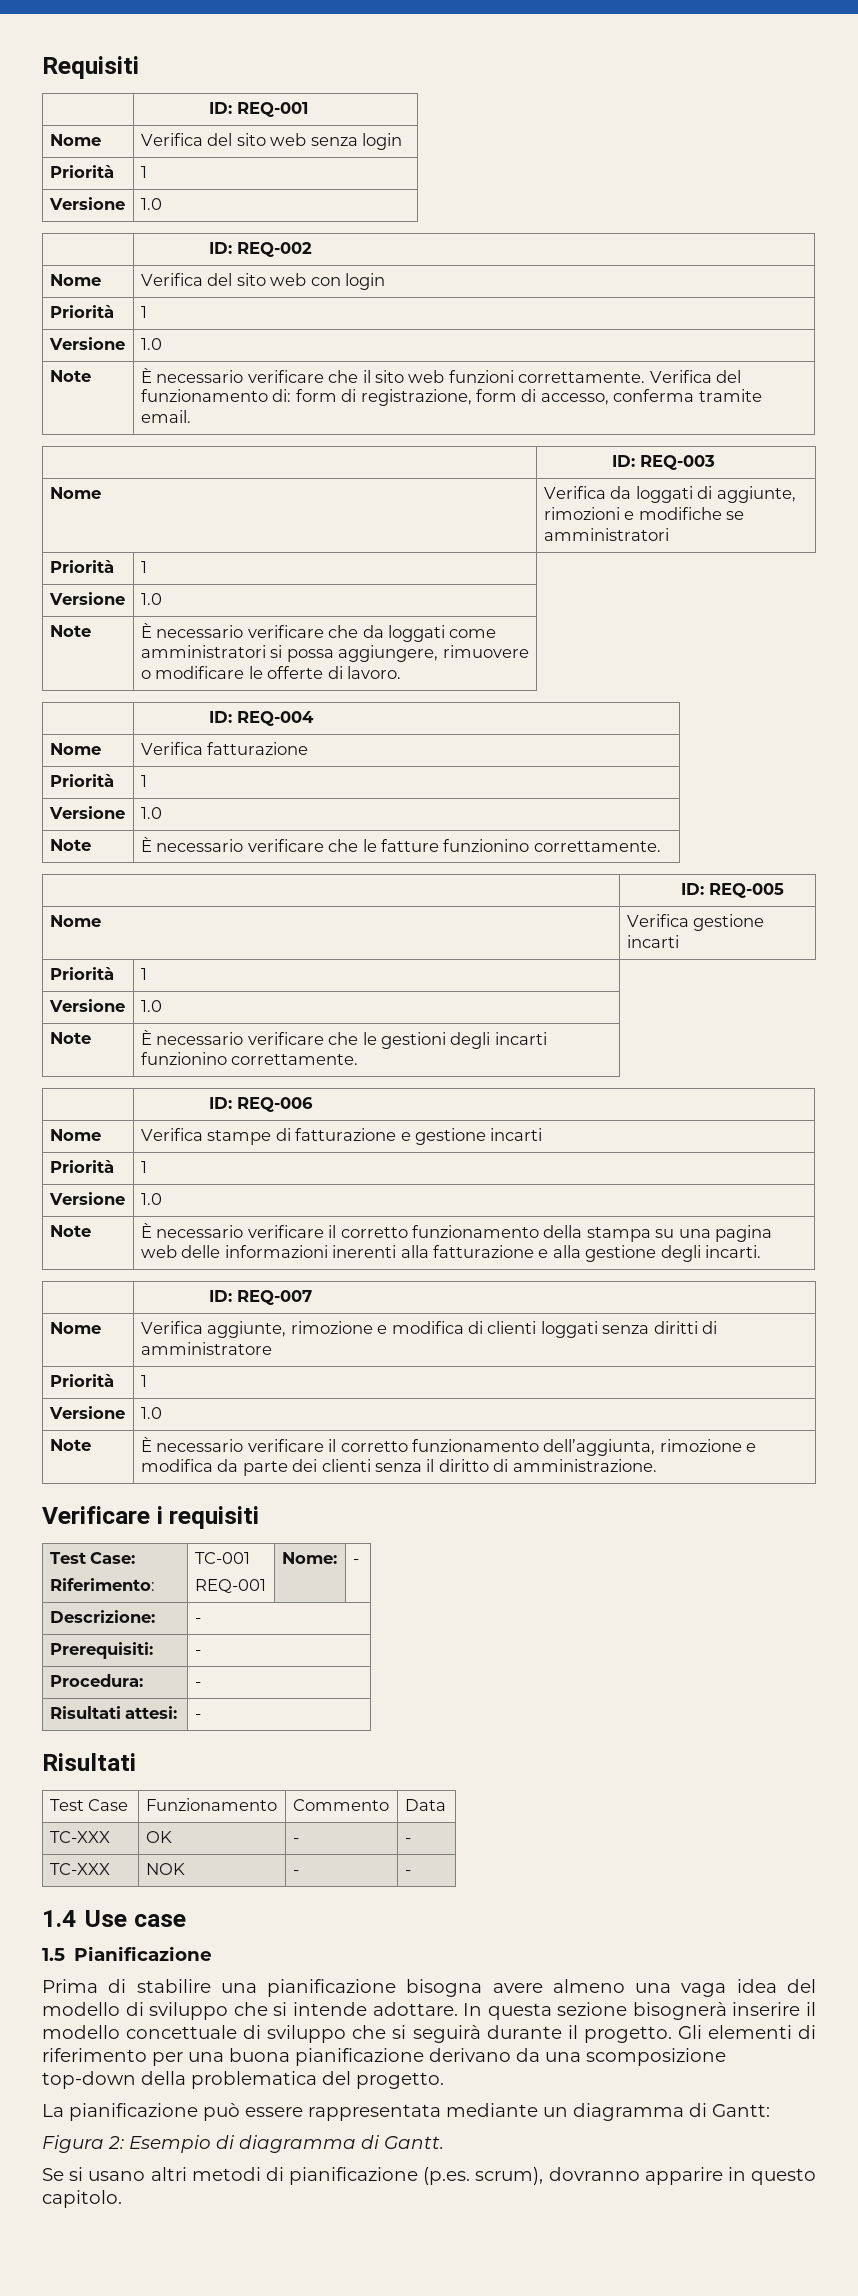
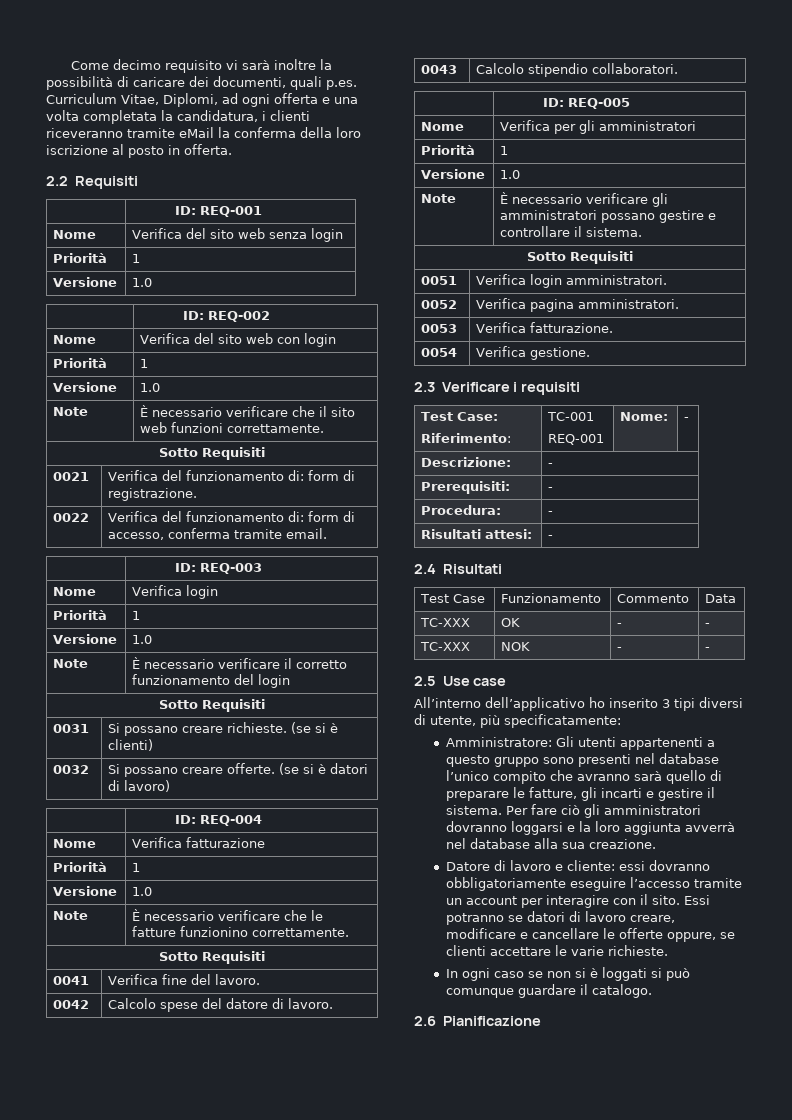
- Requisiti
+ Come decimo requisito vi sarà inoltre la possibilità di caricare dei documenti, quali p.es. Curriculum Vitae, Diplomi, ad ogni offerta e una volta completata la candidatura, i clienti riceveranno tramite eMail la conferma della loro iscrizione al posto in offerta.
+ 2.2 Requisiti
- Note | È necessario verificare che il sito web funzioni correttamente. Verifica del funzionamento di: form di registrazione, form di accesso, conferma tramite email.
+ Note | È necessario verificare che il sito web funzioni correttamente.
+ Sotto Requisiti
+ 0021 | Verifica del funzionamento di: form di registrazione.
+ 0022 | Verifica del funzionamento di: form di accesso, conferma tramite email.
- Nome | Verifica da loggati di aggiunte, rimozioni e modifiche se amministratori
+ Nome | Verifica login
  Priorità | 1
  Versione | 1.0
- Note | È necessario verificare che da loggati come amministratori si possa aggiungere, rimuovere o modificare le offerte di lavoro.
+ Note | È necessario verificare il corretto funzionamento del login
+ Sotto Requisiti
+ 0031 | Si possano creare richieste. (se si è clienti)
+ 0032 | Si possano creare offerte. (se si è datori di lavoro)
  Note | È necessario verificare che le fatture funzionino correttamente.
+ Sotto Requisiti
+ 0041 | Verifica fine del lavoro.
+ 0042 | Calcolo spese del datore di lavoro.
+ 0043 | Calcolo stipendio collaboratori.
- Nome | Verifica gestione incarti
+ Nome | Verifica per gli amministratori
  Priorità | 1
  Versione | 1.0
- Note | È necessario verificare che le gestioni degli incarti funzionino correttamente.
- | ID: REQ-006
- Nome | Verifica stampe di fatturazione e gestione incarti
- Priorità | 1
- Versione | 1.0
- Note | È necessario verificare il corretto funzionamento della stampa su una pagina web delle informazioni inerenti alla fatturazione e alla gestione degli incarti.
- | ID: REQ-007
- Nome | Verifica aggiunte, rimozione e modifica di clienti loggati senza diritti di amministratore
- Priorità | 1
- Versione | 1.0
- Note | È necessario verificare il corretto funzionamento dell’aggiunta, rimozione e modifica da parte dei clienti senza il diritto di amministrazione.
- Verificare i requisiti
+ Note | È necessario verificare gli amministratori possano gestire e controllare il sistema.
+ Sotto Requisiti
+ 0051 | Verifica login amministratori.
+ 0052 | Verifica pagina amministratori.
+ 0053 | Verifica fatturazione.
+ 0054 | Verifica gestione.
+ 2.3 Verificare i requisiti
  Risultati attesi: | -
- Risultati
+ 2.4 Risultati
- 1.4 Use case
+ 2.5 Use case
- 1.5 Pianificazione
- Prima di stabilire una pianificazione bisogna avere almeno una vaga idea del modello di sviluppo che si intende adottare. In questa sezione bisognerà inserire il modello concettuale di sviluppo che si seguirà durante il progetto. Gli elementi di riferimento per una buona pianificazione derivano da una scomposizione top-down della problematica del progetto.
- La pianificazione può essere rappresentata mediante un diagramma di Gantt:
- Figura 2: Esempio di diagramma di Gantt.
- Se si usano altri metodi di pianificazione (p.es. scrum), dovranno apparire in questo capitolo.
+ All’interno dell’applicativo ho inserito 3 tipi diversi di utente, più specificatamente:
+ Amministratore: Gli utenti appartenenti a questo gruppo sono presenti nel database l’unico compito che avranno sarà quello di preparare le fatture, gli incarti e gestire il sistema. Per fare ciò gli amministratori dovranno loggarsi e la loro aggiunta avverrà nel database alla sua creazione.
+ Datore di lavoro e cliente: essi dovranno obbligatoriamente eseguire l’accesso tramite un account per interagire con il sito. Essi potranno se datori di lavoro creare, modificare e cancellare le offerte oppure, se clienti accettare le varie richieste.
+ In ogni caso se non si è loggati si può comunque guardare il catalogo.
+ 2.6 Pianificazione

